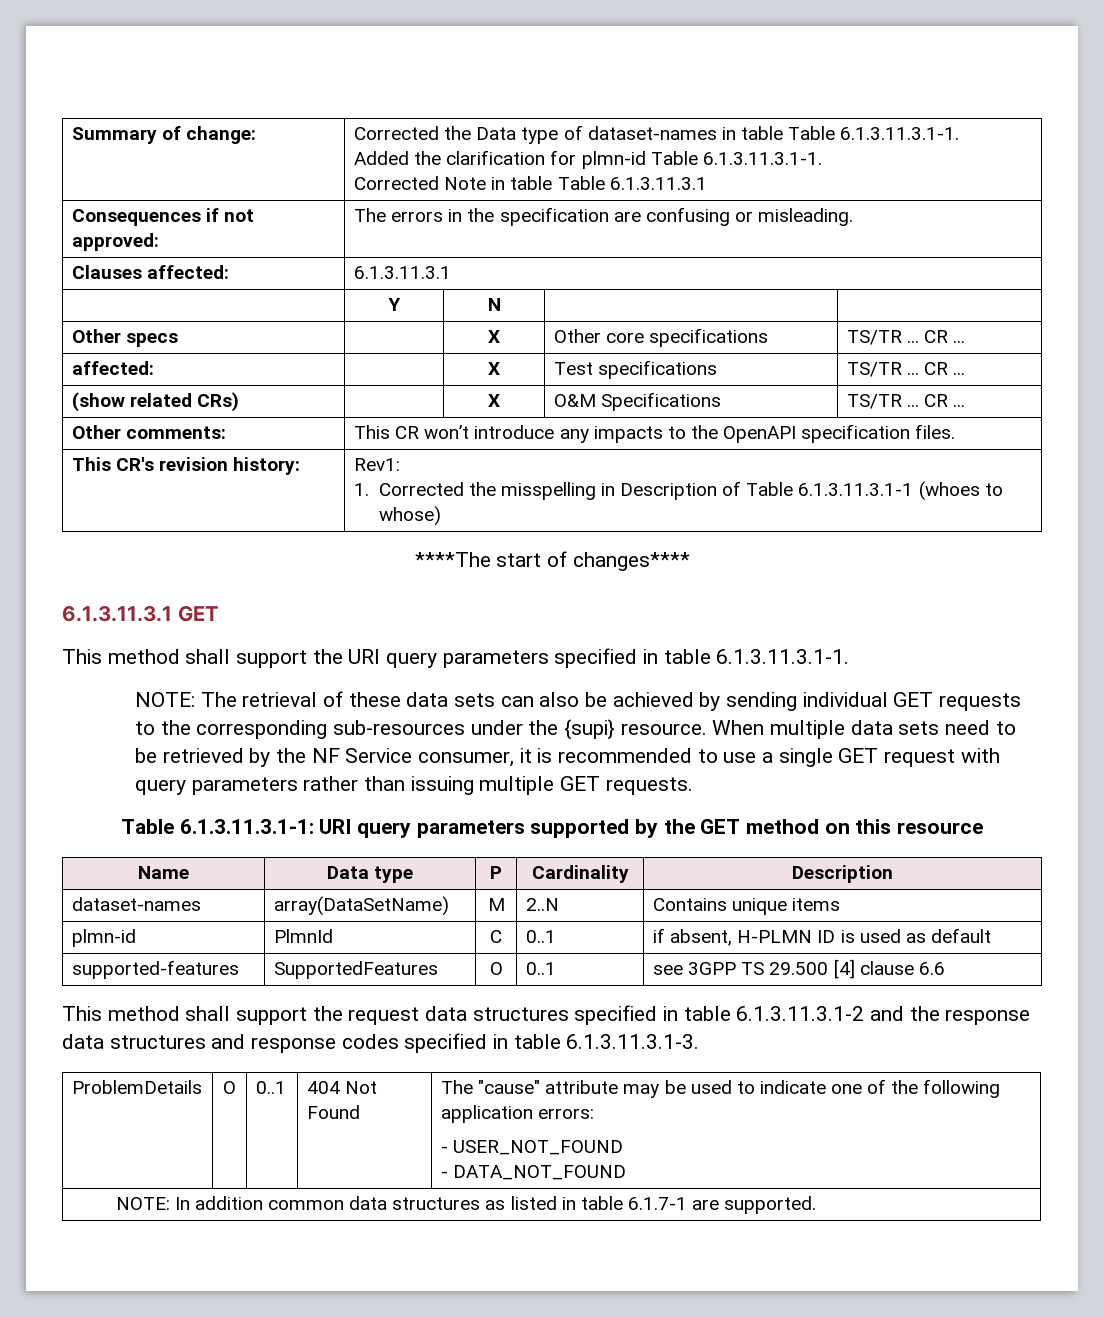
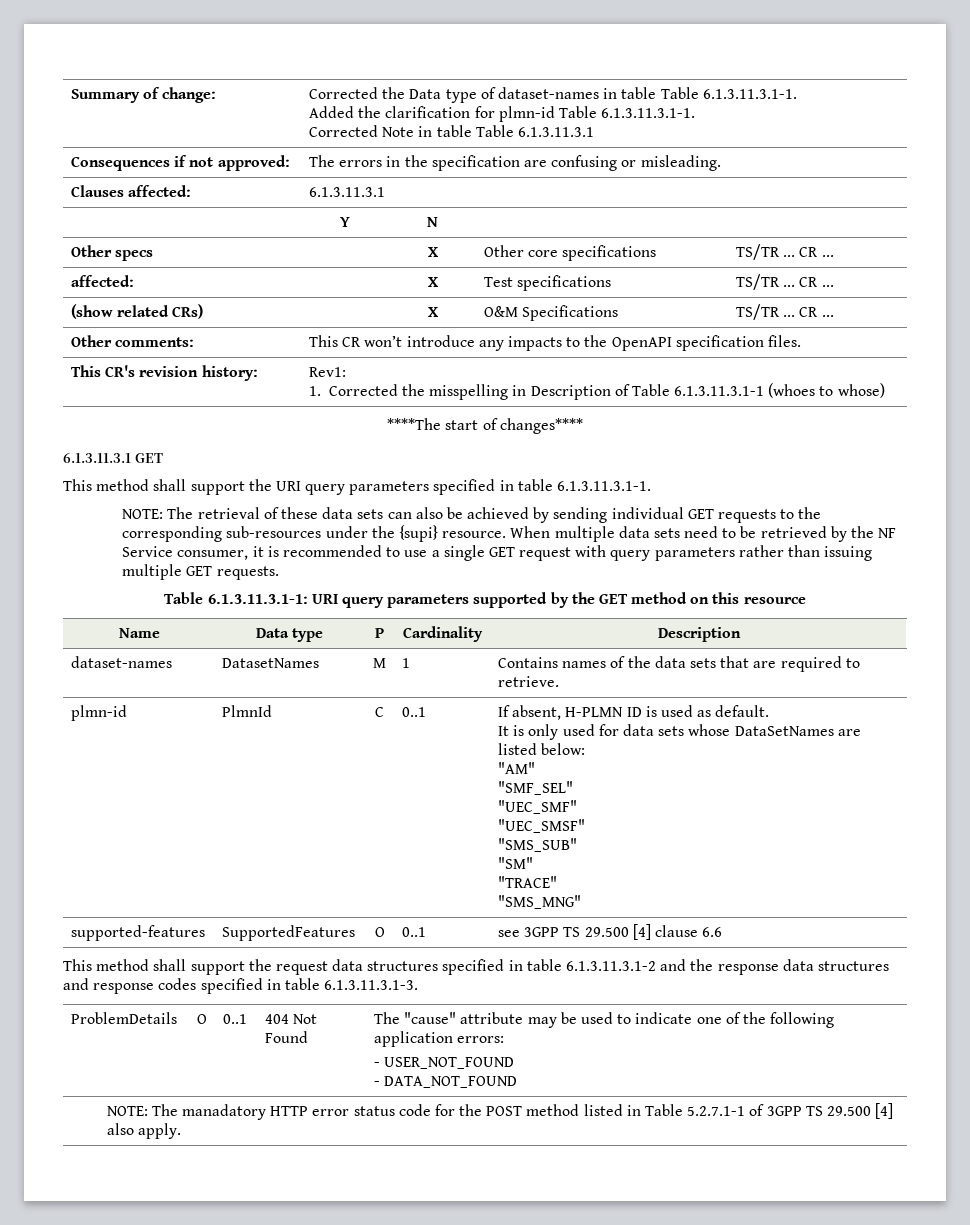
- dataset-names | array(DataSetName) | M | 2..N | Contains unique items
+ dataset-names | DatasetNames | M | 1 | Contains names of the data sets that are required to retrieve.
- plmn-id | PlmnId | C | 0..1 | if absent, H-PLMN ID is used as default
+ plmn-id | PlmnId | C | 0..1 | If absent, H-PLMN ID is used as default.
+ It is only used for data sets whose DataSetNames are listed below:
+ "AM"
+ "SMF_SEL"
+ "UEC_SMF"
+ "UEC_SMSF"
+ "SMS_SUB"
+ "SM"
+ "TRACE"
+ "SMS_MNG"
- NOTE: In addition common data structures as listed in table 6.1.7-1 are supported.
+ NOTE: The manadatory HTTP error status code for the POST method listed in Table 5.2.7.1-1 of 3GPP TS 29.500 [4] also apply.

